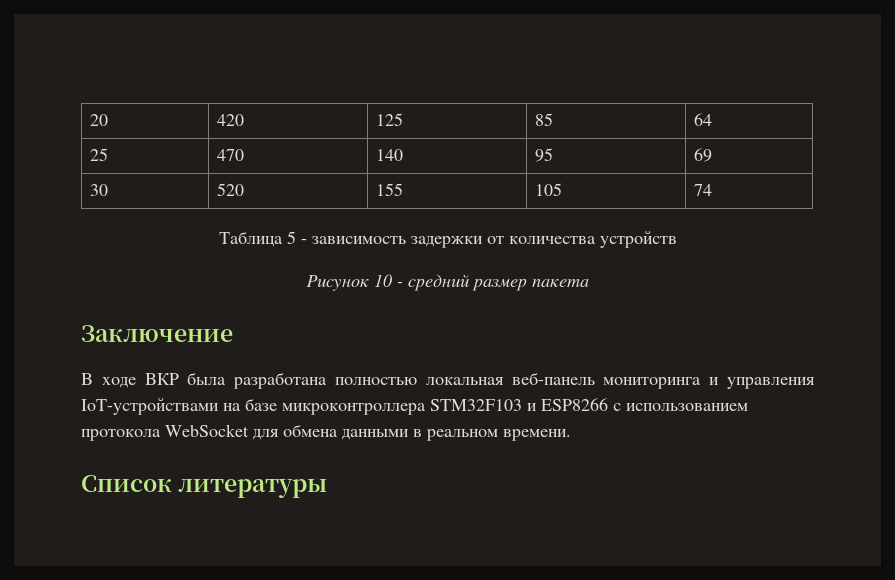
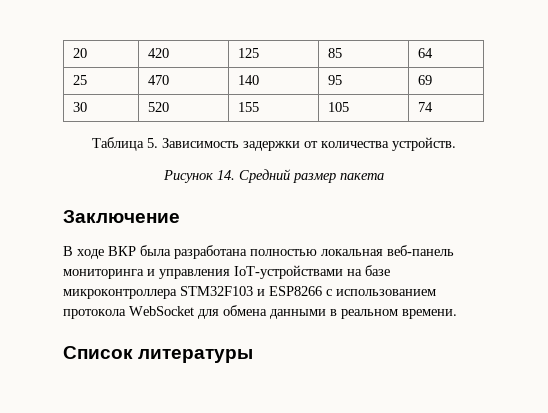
- Таблица 5 - зависимость задержки от количества устройств
+ Таблица 5. Зависимость задержки от количества устройств.
- Рисунок 10 - средний размер пакета
+ Рисунок 14. Средний размер пакета

